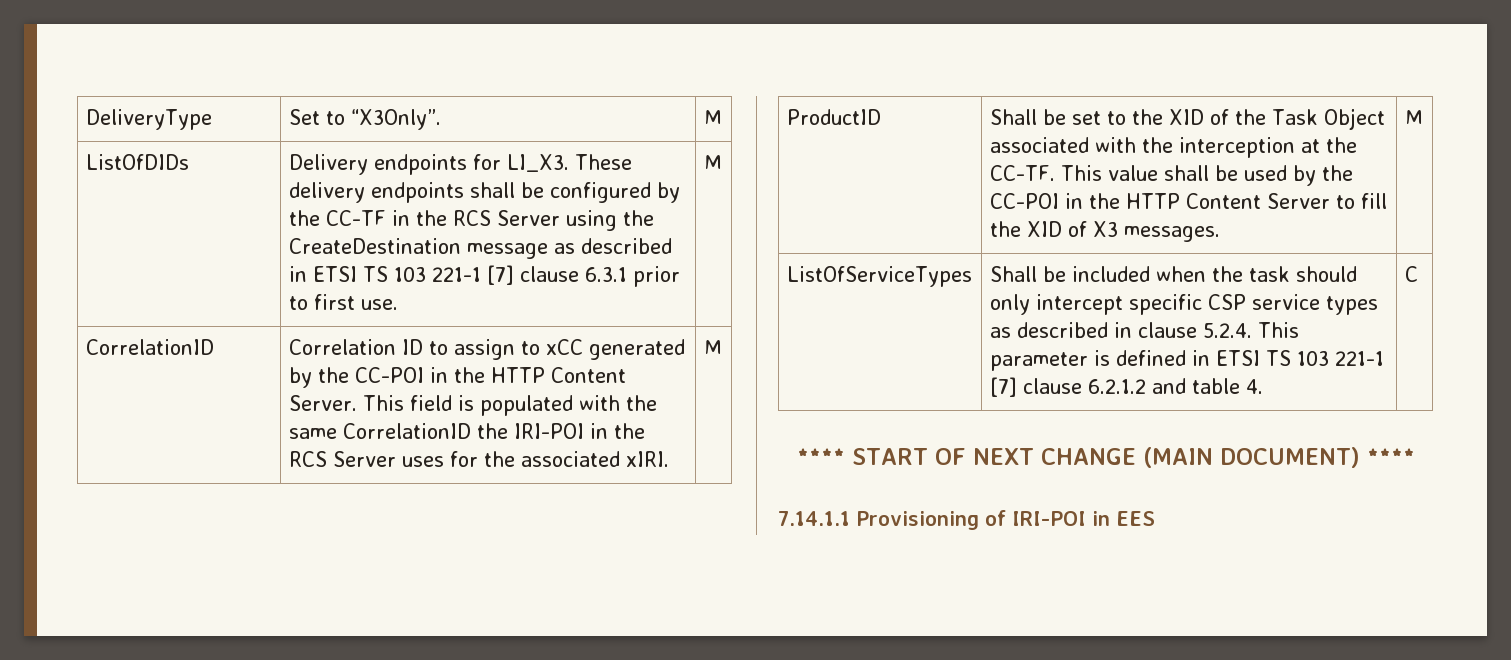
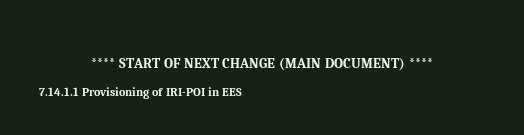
- DeliveryType | Set to “X3Only”. | M
- ListOfDIDs | Delivery endpoints for LI_X3. These delivery endpoints shall be configured by the CC-TF in the RCS Server using the CreateDestination message as described in ETSI TS 103 221-1 [7] clause 6.3.1 prior to first use. | M
- CorrelationID | Correlation ID to assign to xCC generated by the CC-POI in the HTTP Content Server. This field is populated with the same CorrelationID the IRI-POI in the RCS Server uses for the associated xIRI. | M
- ProductID | Shall be set to the XID of the Task Object associated with the interception at the CC-TF. This value shall be used by the CC-POI in the HTTP Content Server to fill the XID of X3 messages. | M
- ListOfServiceTypes | Shall be included when the task should only intercept specific CSP service types as described in clause 5.2.4. This parameter is defined in ETSI TS 103 221-1 [7] clause 6.2.1.2 and table 4. | C

